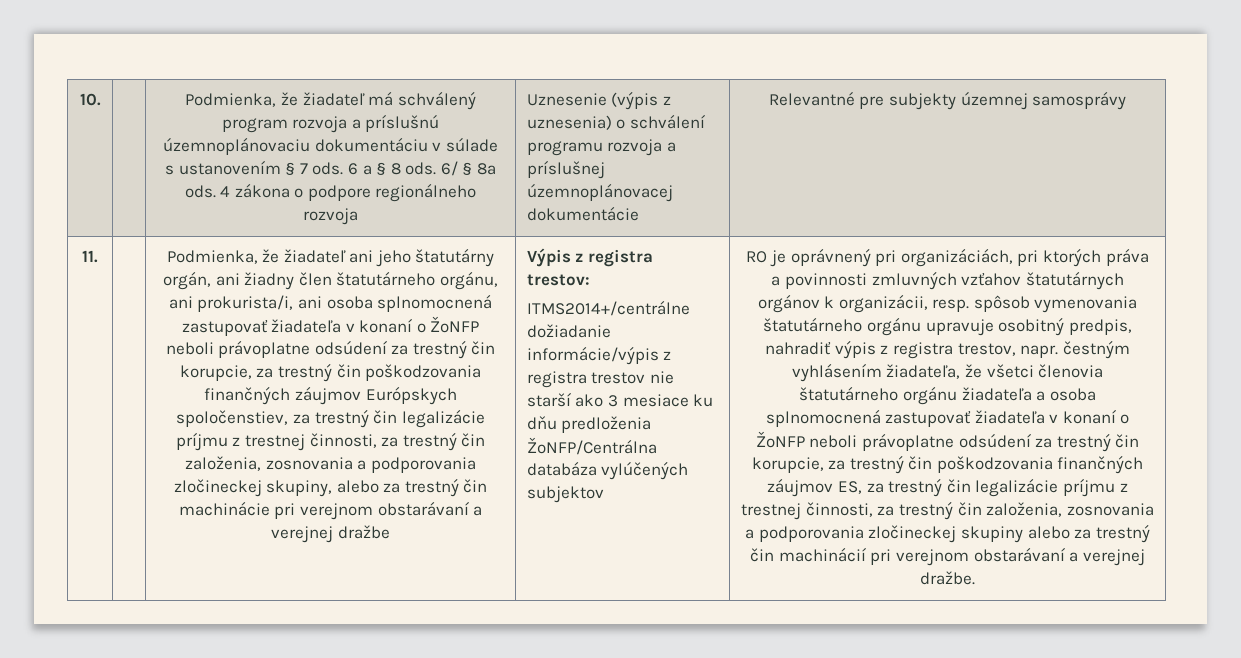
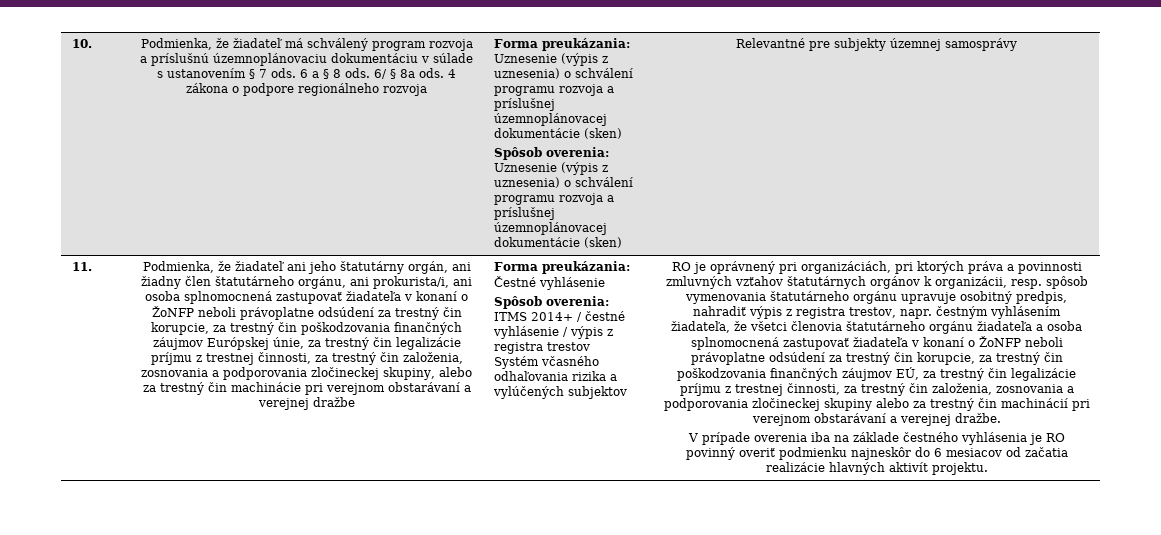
- Uznesenie (výpis z uznesenia) o schválení programu rozvoja a príslušnej územnoplánovacej dokumentácie
+ Forma preukázania: Uznesenie (výpis z uznesenia) o schválení programu rozvoja a príslušnej územnoplánovacej dokumentácie (sken)
+ Spôsob overenia: Uznesenie (výpis z uznesenia) o schválení programu rozvoja a príslušnej územnoplánovacej dokumentácie (sken)
- Podmienka, že žiadateľ ani jeho štatutárny orgán, ani žiadny člen štatutárneho orgánu, ani prokurista/i, ani osoba splnomocnená zastupovať žiadateľa v konaní o ŽoNFP neboli právoplatne odsúdení za trestný čin korupcie, za trestný čin poškodzovania finančných záujmov Európskych spoločenstiev, za trestný čin legalizácie príjmu z trestnej činnosti, za trestný čin založenia, zosnovania a podporovania zločineckej skupiny, alebo za trestný čin machinácie pri verejnom obstarávaní a verejnej dražbe
+ Podmienka, že žiadateľ ani jeho štatutárny orgán, ani žiadny člen štatutárneho orgánu, ani prokurista/i, ani osoba splnomocnená zastupovať žiadateľa v konaní o ŽoNFP neboli právoplatne odsúdení za trestný čin korupcie, za trestný čin poškodzovania finančných záujmov Európskej únie, za trestný čin legalizácie príjmu z trestnej činnosti, za trestný čin založenia, zosnovania a podporovania zločineckej skupiny, alebo za trestný čin machinácie pri verejnom obstarávaní a verejnej dražbe
- Výpis z registra trestov:
- ITMS2014+/centrálne dožiadanie informácie/výpis z registra trestov nie starší ako 3 mesiace ku dňu predloženia ŽoNFP/Centrálna databáza vylúčených subjektov
+ Forma preukázania: Čestné vyhlásenie
+ Spôsob overenia: ITMS 2014+ / čestné vyhlásenie / výpis z registra trestov
+ Systém včasného odhaľovania rizika a vylúčených subjektov
- RO je oprávnený pri organizáciách, pri ktorých práva a povinnosti zmluvných vzťahov štatutárnych orgánov k organizácii, resp. spôsob vymenovania štatutárneho orgánu upravuje osobitný predpis, nahradiť výpis z registra trestov, napr. čestným vyhlásením žiadateľa, že všetci členovia štatutárneho orgánu žiadateľa a osoba splnomocnená zastupovať žiadateľa v konaní o ŽoNFP neboli právoplatne odsúdení za trestný čin korupcie, za trestný čin poškodzovania finančných záujmov ES, za trestný čin legalizácie príjmu z trestnej činnosti, za trestný čin založenia, zosnovania a podporovania zločineckej skupiny alebo za trestný čin machinácií pri verejnom obstarávaní a verejnej dražbe.
+ RO je oprávnený pri organizáciách, pri ktorých práva a povinnosti zmluvných vzťahov štatutárnych orgánov k organizácii, resp. spôsob vymenovania štatutárneho orgánu upravuje osobitný predpis, nahradiť výpis z registra trestov, napr. čestným vyhlásením žiadateľa, že všetci členovia štatutárneho orgánu žiadateľa a osoba splnomocnená zastupovať žiadateľa v konaní o ŽoNFP neboli právoplatne odsúdení za trestný čin korupcie, za trestný čin poškodzovania finančných záujmov EÚ, za trestný čin legalizácie príjmu z trestnej činnosti, za trestný čin založenia, zosnovania a podporovania zločineckej skupiny alebo za trestný čin machinácií pri verejnom obstarávaní a verejnej dražbe.
+ V prípade overenia iba na základe čestného vyhlásenia je RO povinný overiť podmienku najneskôr do 6 mesiacov od začatia realizácie hlavných aktivít projektu.

